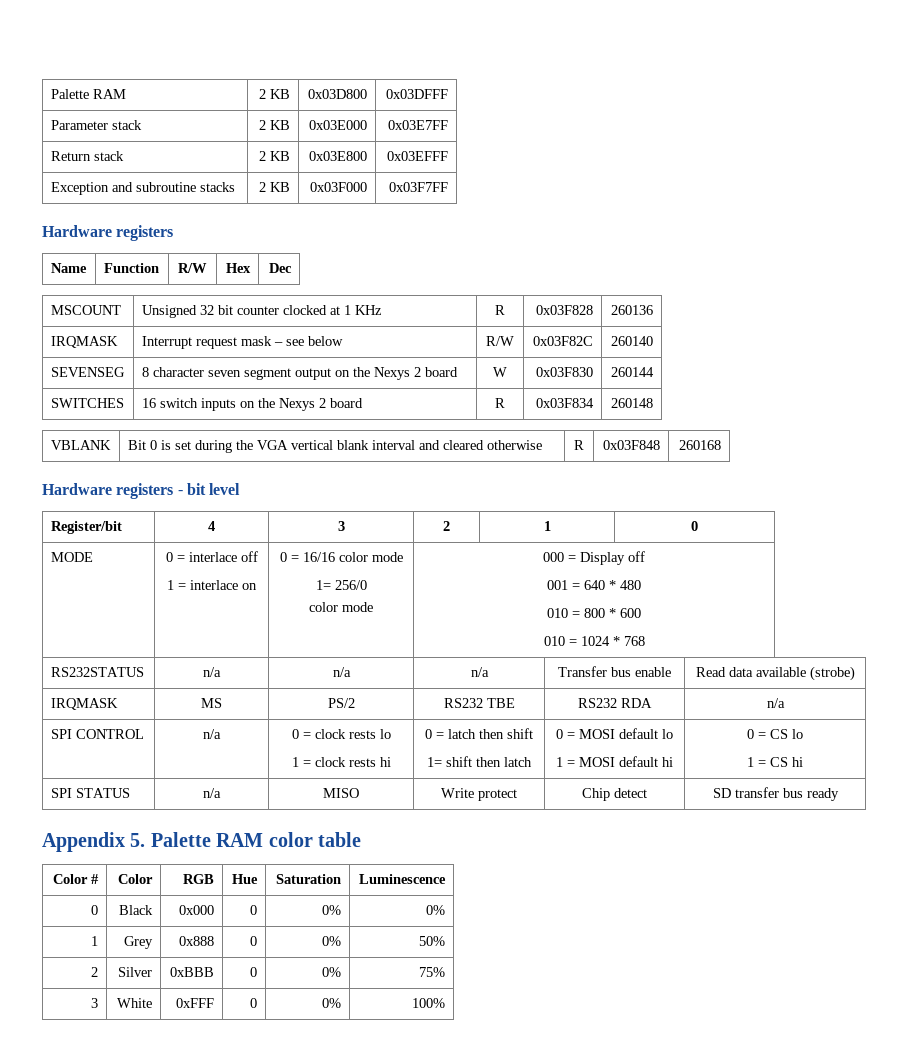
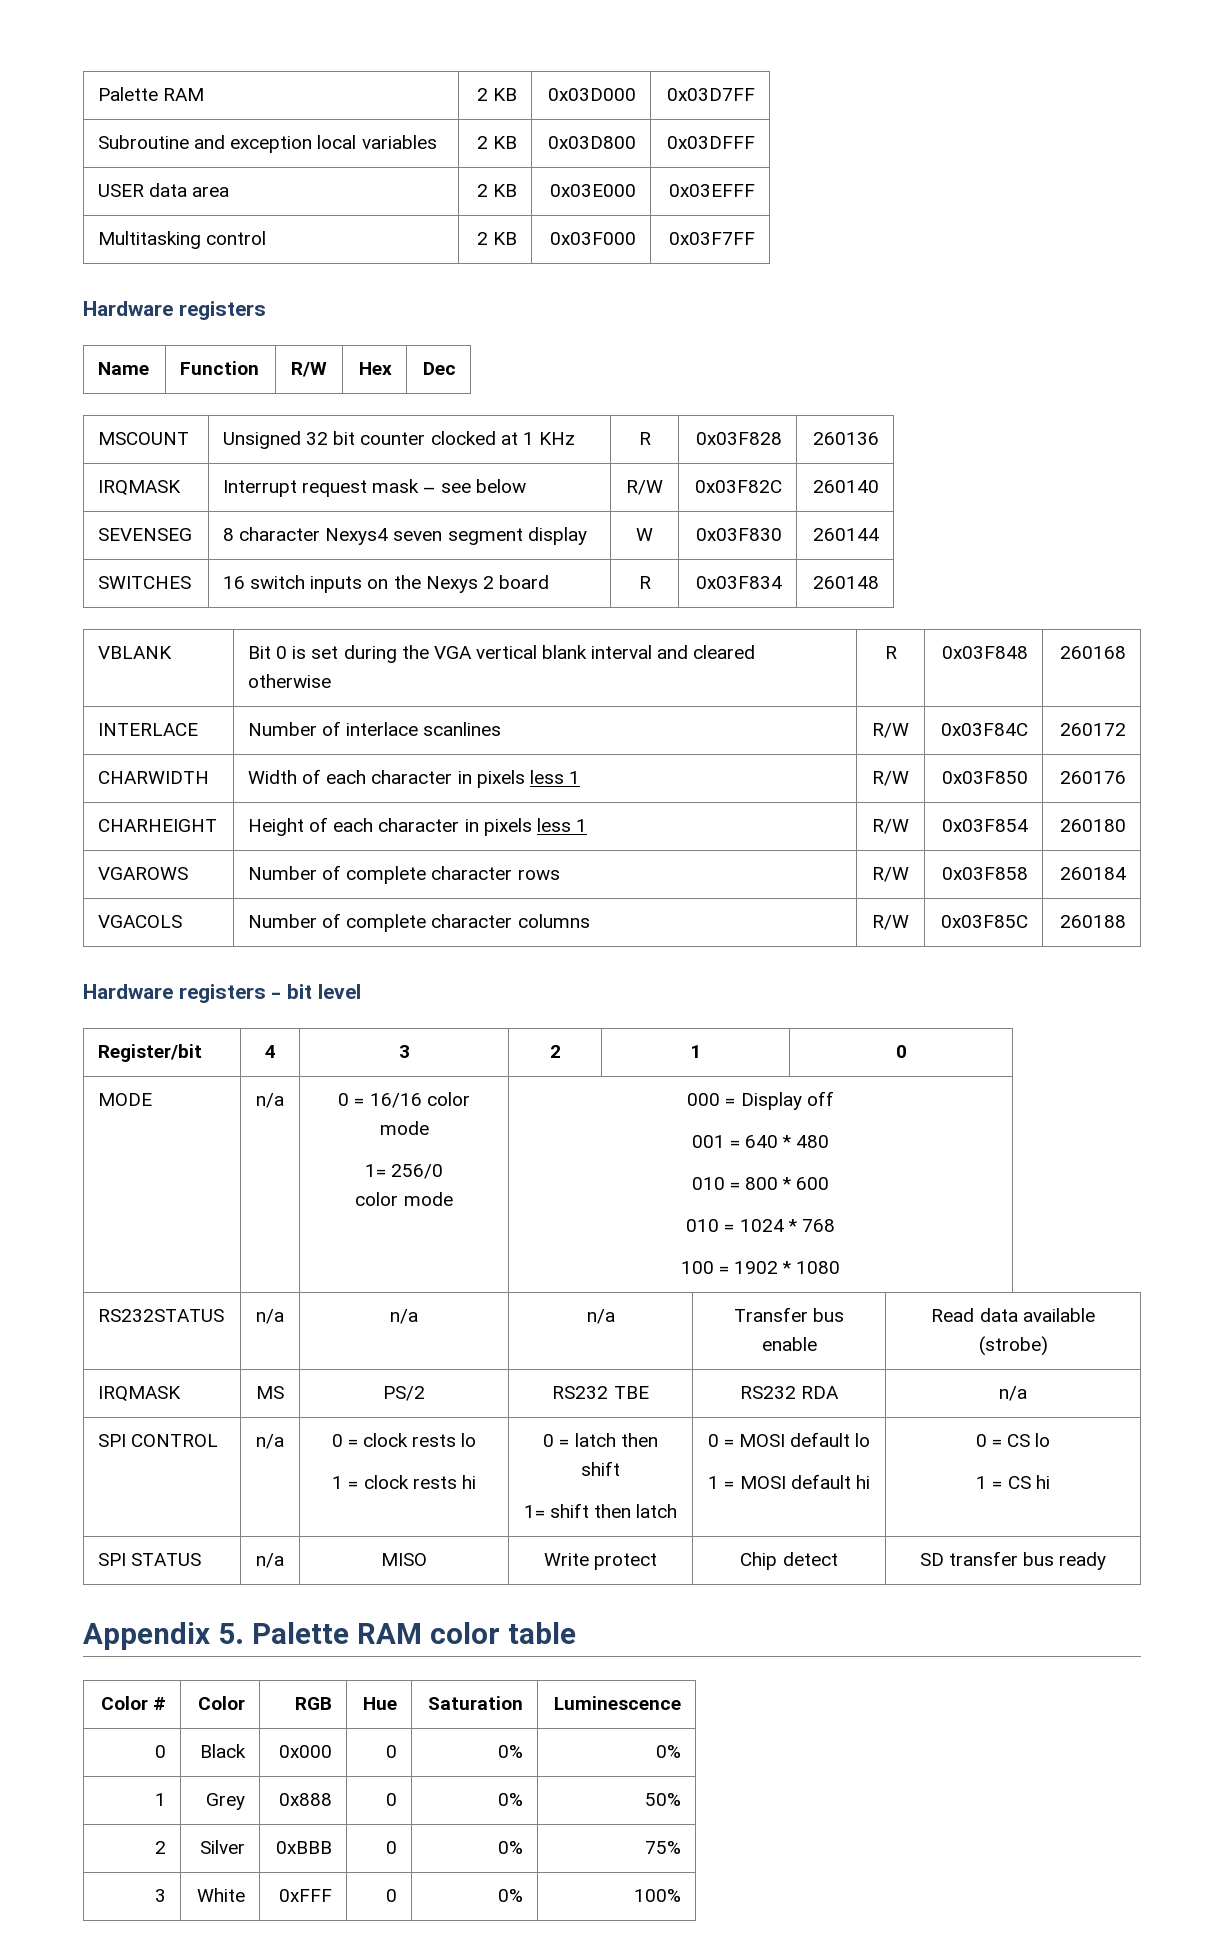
- Palette RAM | 2 KB | 0x03D800 | 0x03DFFF
+ Palette RAM | 2 KB | 0x03D000 | 0x03D7FF
+ Subroutine and exception local variables | 2 KB | 0x03D800 | 0x03DFFF
- Parameter stack | 2 KB | 0x03E000 | 0x03E7FF
- Return stack | 2 KB | 0x03E800 | 0x03EFFF
- Exception and subroutine stacks | 2 KB | 0x03F000 | 0x03F7FF
+ USER data area | 2 KB | 0x03E000 | 0x03EFFF
+ Multitasking control | 2 KB | 0x03F000 | 0x03F7FF
- SEVENSEG | 8 character seven segment output on the Nexys 2 board | W | 0x03F830 | 260144
+ SEVENSEG | 8 character Nexys4 seven segment display | W | 0x03F830 | 260144
+ INTERLACE | Number of interlace scanlines | R/W | 0x03F84C | 260172
+ CHARWIDTH | Width of each character in pixels less 1 | R/W | 0x03F850 | 260176
+ CHARHEIGHT | Height of each character in pixels less 1 | R/W | 0x03F854 | 260180
+ VGAROWS | Number of complete character rows | R/W | 0x03F858 | 260184
+ VGACOLS | Number of complete character columns | R/W | 0x03F85C | 260188
- MODE | 0 = interlace off
- 1 = interlace on | 0 = 16/16 color mode
+ MODE | n/a | 0 = 16/16 color mode
  1= 256/0
  color mode | 000 = Display off
  001 = 640 * 480
  010 = 800 * 600
  010 = 1024 * 768
+ 100 = 1902 * 1080

